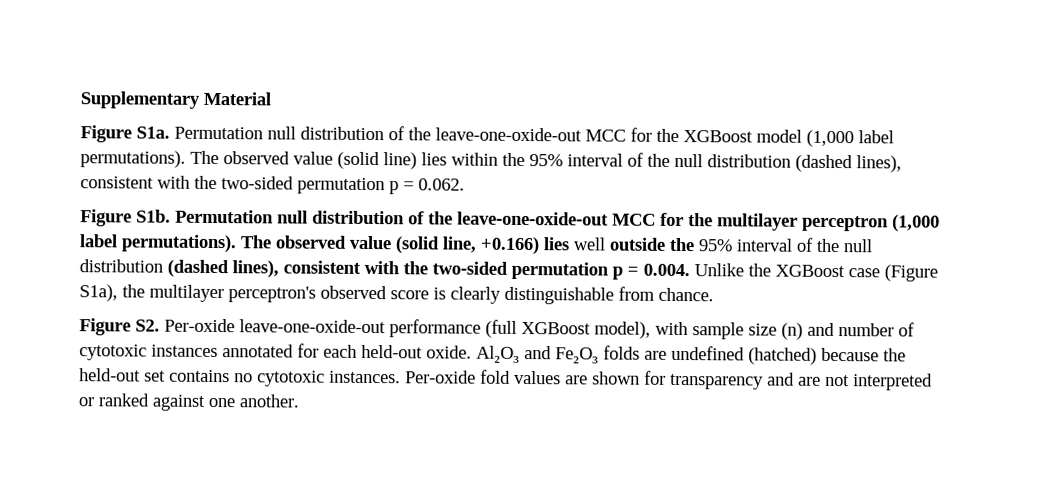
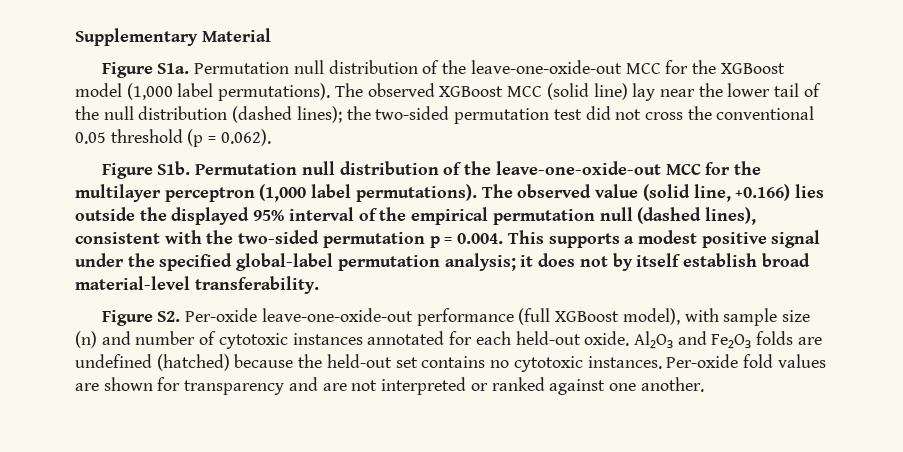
- The observed value (solid line) lies within the 95% interval of the null distribution (dashed lines), consistent with the two-sided permutation p = 0.062.
+ The observed XGBoost MCC (solid line) lay near the lower tail of the null distribution (dashed lines); the two-sided permutation test did not cross the conventional 0.05 threshold (p = 0.062).
- The observed value (solid line, +0.166) lies well outside the 95% interval of the null distribution (dashed lines), consistent with the two-sided permutation p = 0.004. Unlike the XGBoost case (Figure S1a), the multilayer perceptron's observed score is clearly distinguishable from chance.
+ The observed value (solid line, +0.166) lies outside the displayed 95% interval of the empirical permutation null (dashed lines), consistent with the two-sided permutation p = 0.004. This supports a modest positive signal under the specified global-label permutation analysis; it does not by itself establish broad material-level transferability.

